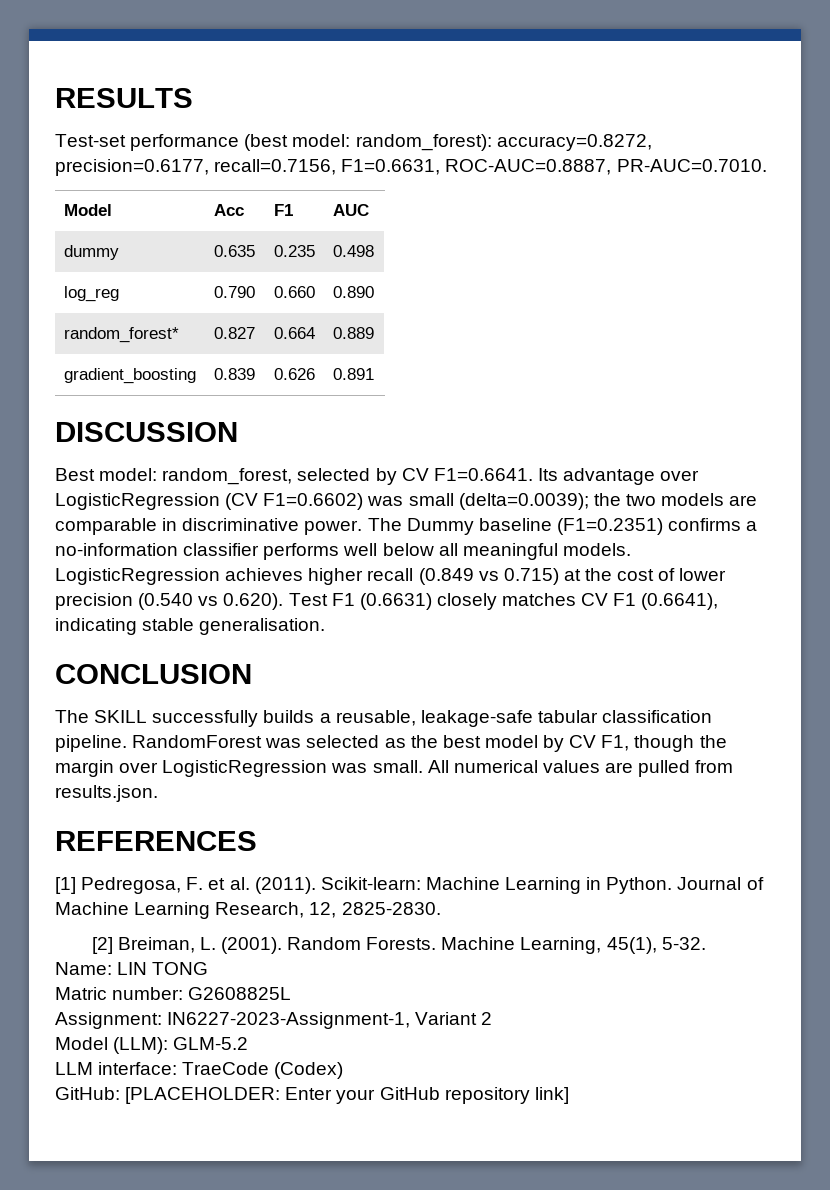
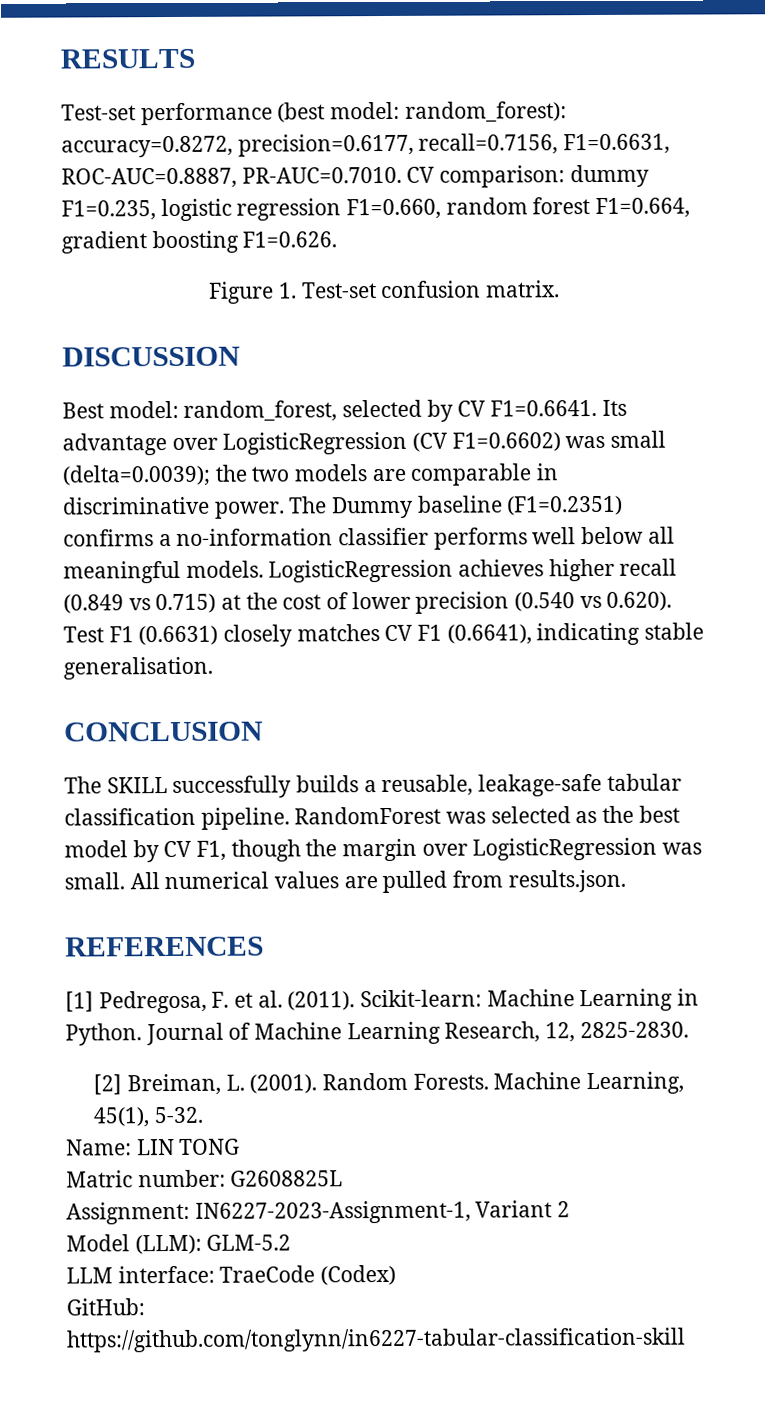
- Test-set performance (best model: random_forest): accuracy=0.8272, precision=0.6177, recall=0.7156, F1=0.6631, ROC-AUC=0.8887, PR-AUC=0.7010.
- Model | Acc | F1 | AUC
- dummy | 0.635 | 0.235 | 0.498
- log_reg | 0.790 | 0.660 | 0.890
- random_forest* | 0.827 | 0.664 | 0.889
- gradient_boosting | 0.839 | 0.626 | 0.891
+ Test-set performance (best model: random_forest): accuracy=0.8272, precision=0.6177, recall=0.7156, F1=0.6631, ROC-AUC=0.8887, PR-AUC=0.7010. CV comparison: dummy F1=0.235, logistic regression F1=0.660, random forest F1=0.664, gradient boosting F1=0.626.
+ Figure 1. Test-set confusion matrix.
- GitHub: [PLACEHOLDER: Enter your GitHub repository link]
+ GitHub: https://github.com/tonglynn/in6227-tabular-classification-skill

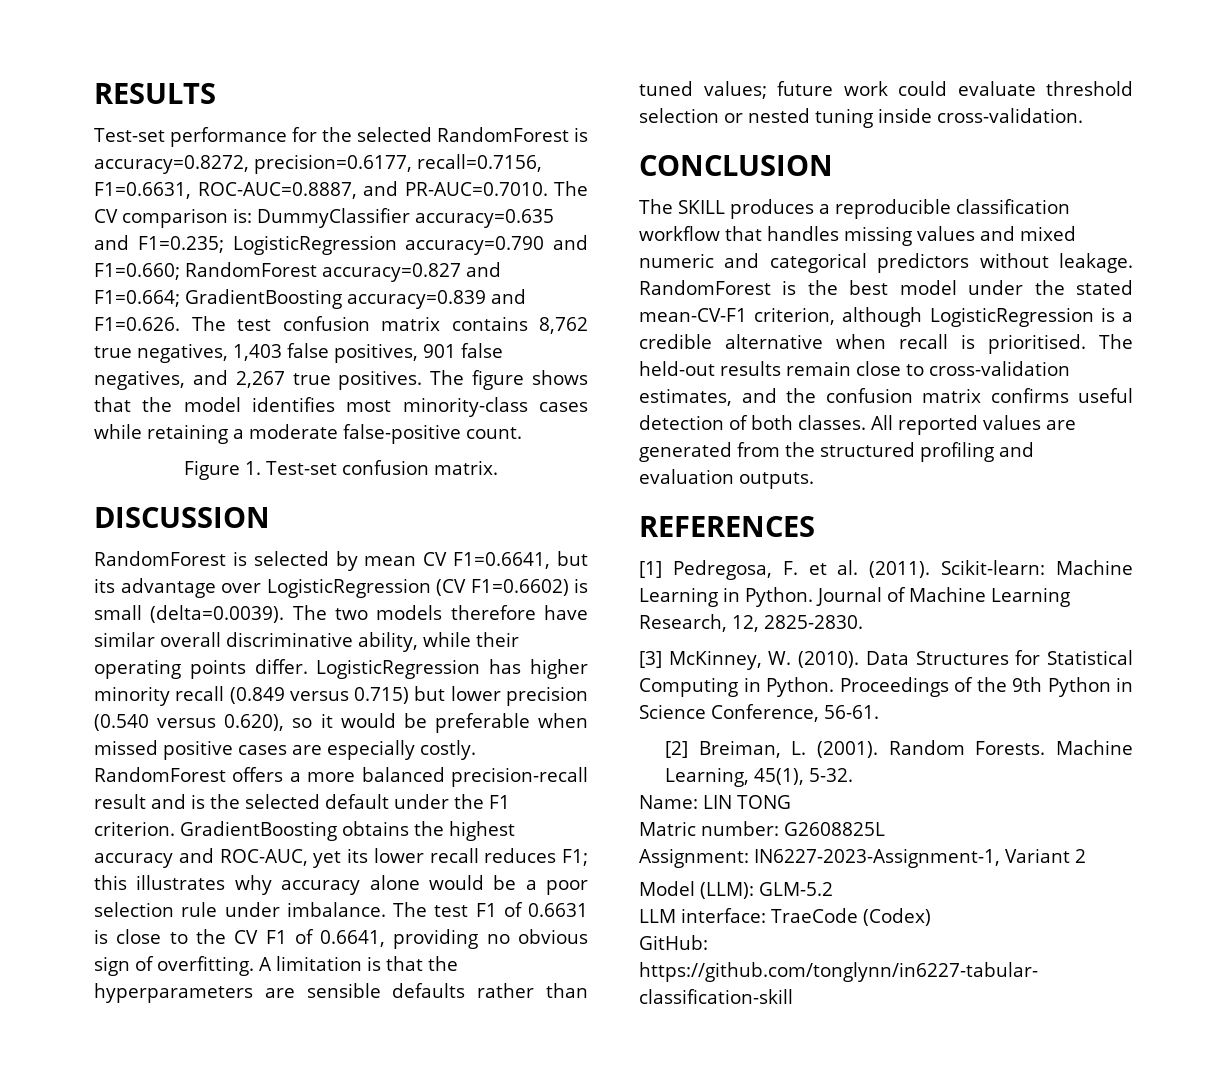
- Test-set performance (best model: random_forest): accuracy=0.8272, precision=0.6177, recall=0.7156, F1=0.6631, ROC-AUC=0.8887, PR-AUC=0.7010. CV comparison: dummy F1=0.235, logistic regression F1=0.660, random forest F1=0.664, gradient boosting F1=0.626.
+ Test-set performance for the selected RandomForest is accuracy=0.8272, precision=0.6177, recall=0.7156, F1=0.6631, ROC-AUC=0.8887, and PR-AUC=0.7010. The CV comparison is: DummyClassifier accuracy=0.635 and F1=0.235; LogisticRegression accuracy=0.790 and F1=0.660; RandomForest accuracy=0.827 and F1=0.664; GradientBoosting accuracy=0.839 and F1=0.626. The test confusion matrix contains 8,762 true negatives, 1,403 false positives, 901 false negatives, and 2,267 true positives. The figure shows that the model identifies most minority-class cases while retaining a moderate false-positive count.
- Best model: random_forest, selected by CV F1=0.6641. Its advantage over LogisticRegression (CV F1=0.6602) was small (delta=0.0039); the two models are comparable in discriminative power. The Dummy baseline (F1=0.2351) confirms a no-information classifier performs well below all meaningful models. LogisticRegression achieves higher recall (0.849 vs 0.715) at the cost of lower precision (0.540 vs 0.620). Test F1 (0.6631) closely matches CV F1 (0.6641), indicating stable generalisation.
+ RandomForest is selected by mean CV F1=0.6641, but its advantage over LogisticRegression (CV F1=0.6602) is small (delta=0.0039). The two models therefore have similar overall discriminative ability, while their operating points differ. LogisticRegression has higher minority recall (0.849 versus 0.715) but lower precision (0.540 versus 0.620), so it would be preferable when missed positive cases are especially costly. RandomForest offers a more balanced precision-recall result and is the selected default under the F1 criterion. GradientBoosting obtains the highest accuracy and ROC-AUC, yet its lower recall reduces F1; this illustrates why accuracy alone would be a poor selection rule under imbalance. The test F1 of 0.6631 is close to the CV F1 of 0.6641, providing no obvious sign of overfitting. A limitation is that the hyperparameters are sensible defaults rather than tuned values; future work could evaluate threshold selection or nested tuning inside cross-validation.
  CONCLUSION
- The SKILL successfully builds a reusable, leakage-safe tabular classification pipeline. RandomForest was selected as the best model by CV F1, though the margin over LogisticRegression was small. All numerical values are pulled from results.json.
+ The SKILL produces a reproducible classification workflow that handles missing values and mixed numeric and categorical predictors without leakage. RandomForest is the best model under the stated mean-CV-F1 criterion, although LogisticRegression is a credible alternative when recall is prioritised. The held-out results remain close to cross-validation estimates, and the confusion matrix confirms useful detection of both classes. All reported values are generated from the structured profiling and evaluation outputs.
+ [3] McKinney, W. (2010). Data Structures for Statistical Computing in Python. Proceedings of the 9th Python in Science Conference, 56-61.

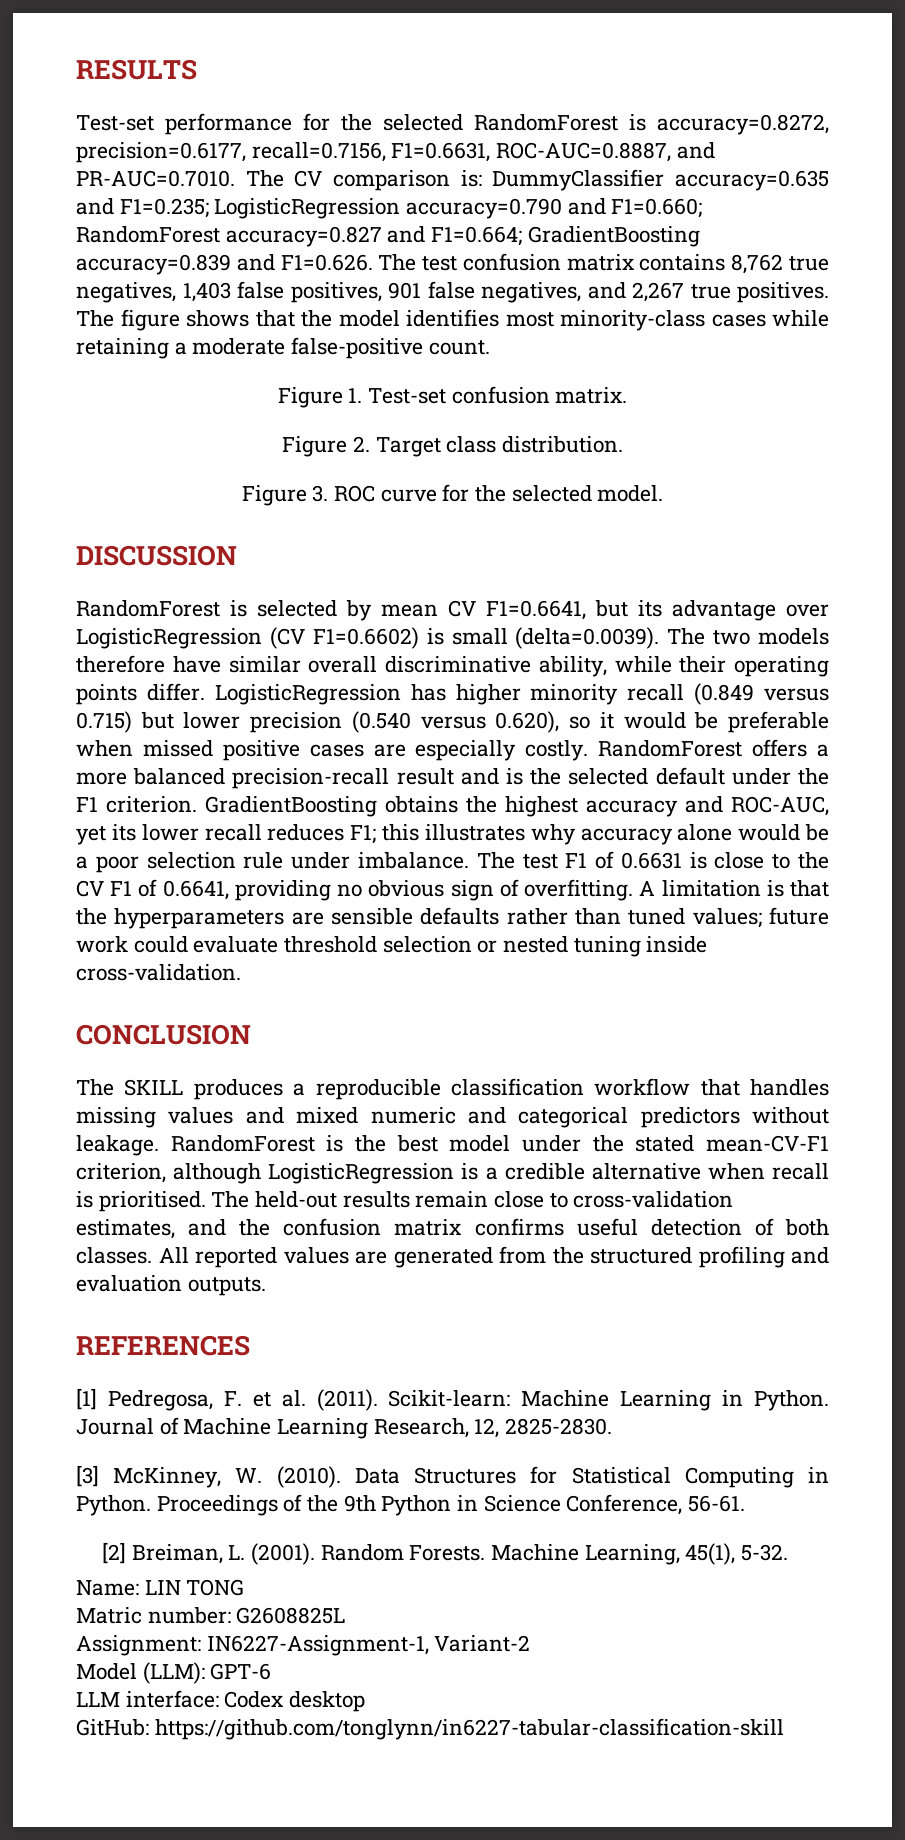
+ Figure 2. Target class distribution.
+ Figure 3. ROC curve for the selected model.
- Assignment: IN6227-2023-Assignment-1, Variant 2
+ Assignment: IN6227-Assignment-1, Variant-2
- Model (LLM): GLM-5.2
+ Model (LLM): GPT-6
- LLM interface: TraeCode (Codex)
+ LLM interface: Codex desktop

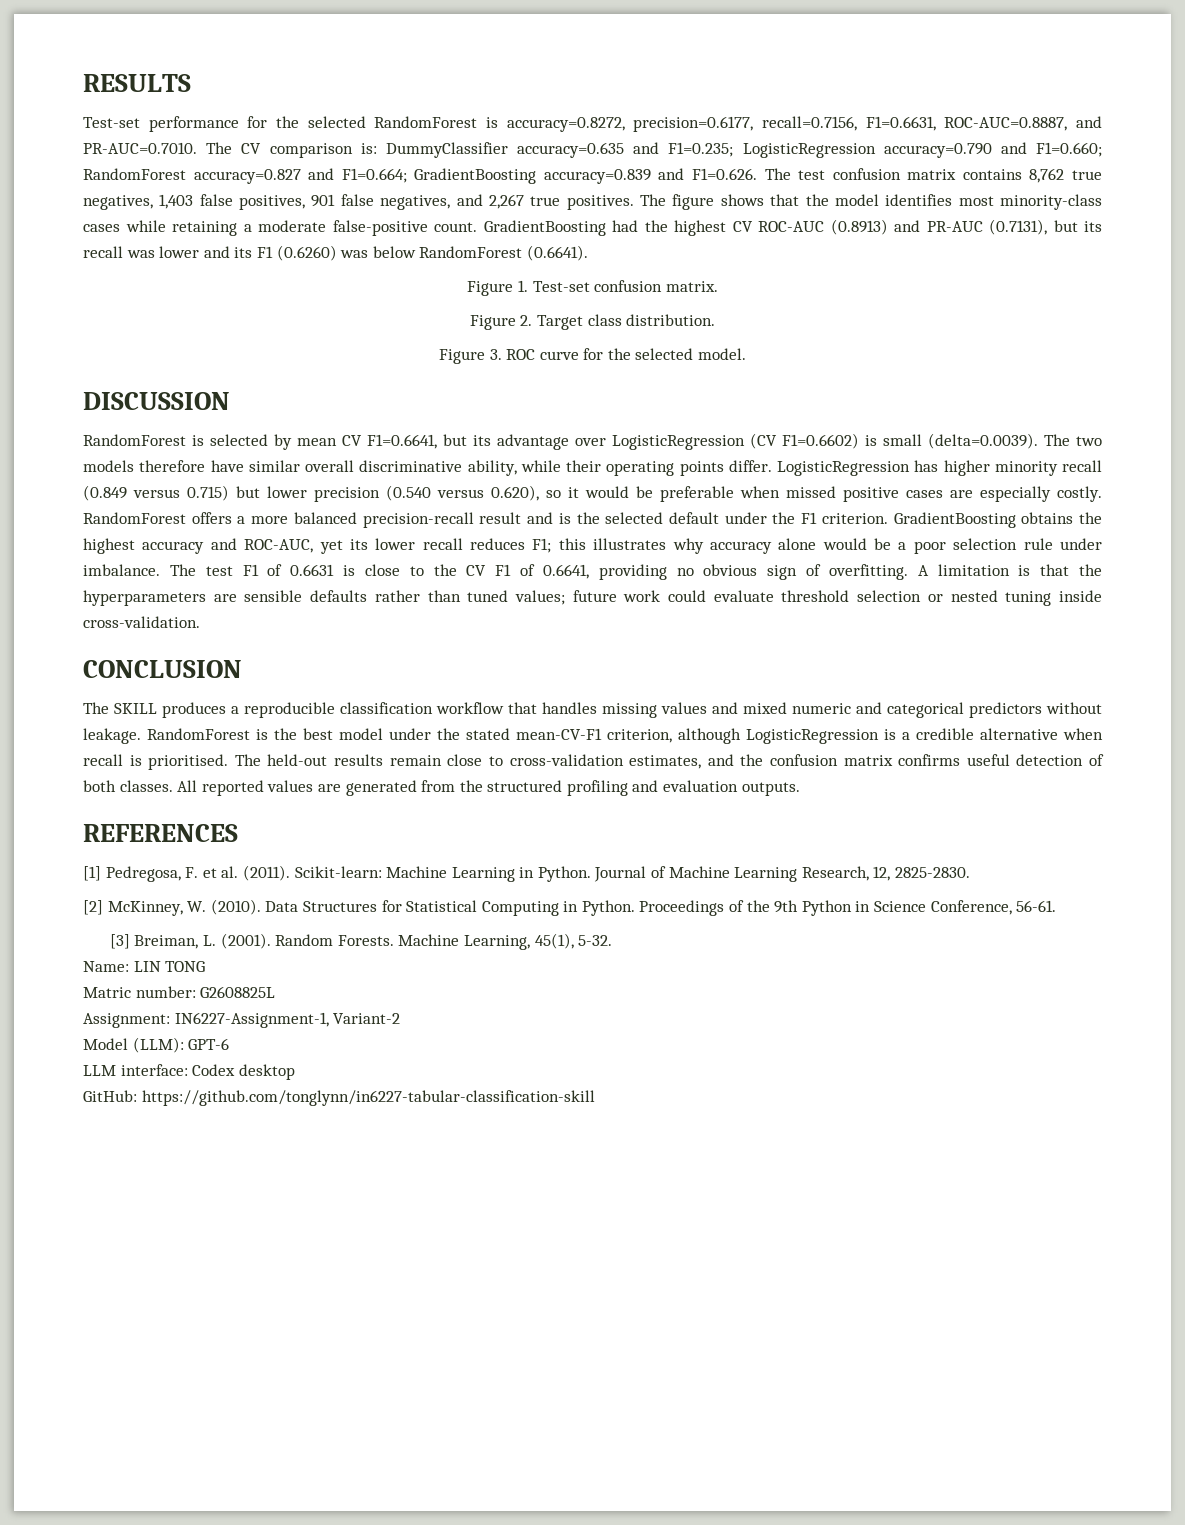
+ GradientBoosting had the highest CV ROC-AUC (0.8913) and PR-AUC (0.7131), but its recall was lower and its F1 (0.6260) was below RandomForest (0.6641).
- [3] McKinney, W. (2010).
+ [2] McKinney, W. (2010).
- [2] Breiman, L. (2001).
+ [3] Breiman, L. (2001).

